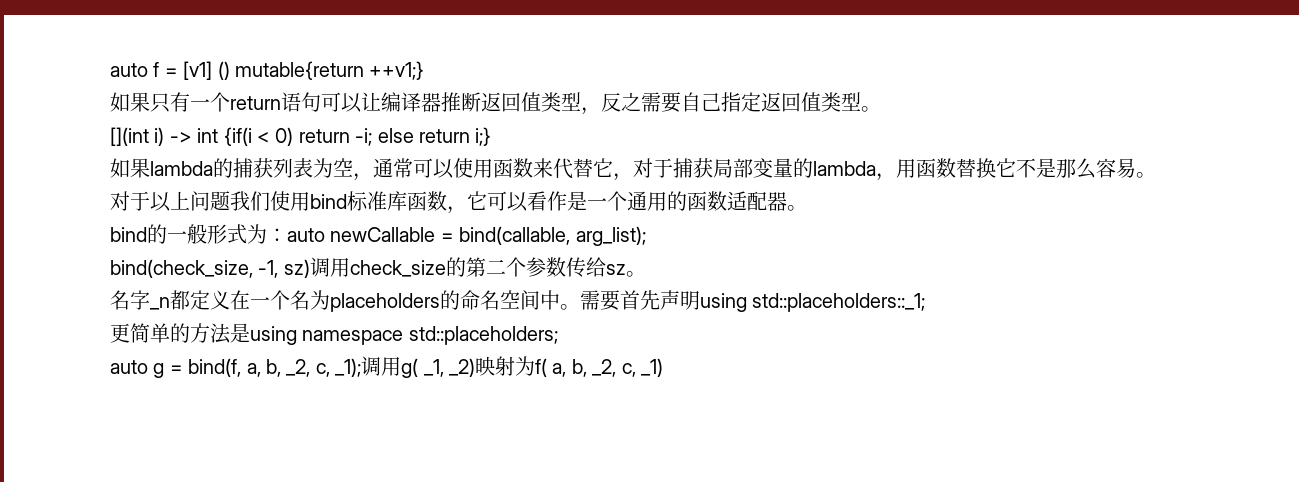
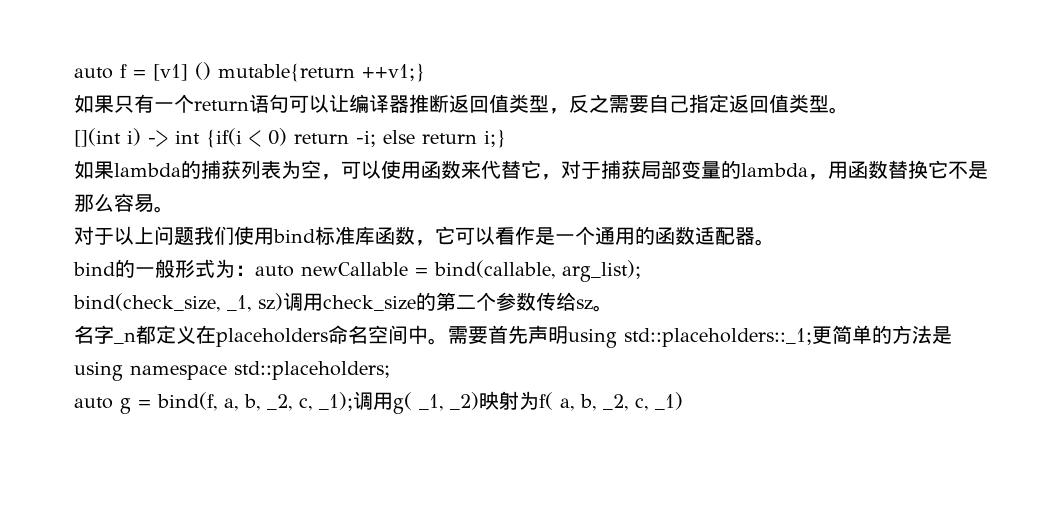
- 如果lambda的捕获列表为空，通常可以使用函数来代替它，对于捕获局部变量的lambda，用函数替换它不是那么容易。
+ 如果lambda的捕获列表为空，可以使用函数来代替它，对于捕获局部变量的lambda，用函数替换它不是那么容易。
- bind(check_size, -1, sz)调用check_size的第二个参数传给sz。
+ bind(check_size, _1, sz)调用check_size的第二个参数传给sz。
- 名字_n都定义在一个名为placeholders的命名空间中。
+ 名字_n都定义在placeholders命名空间中。
- 需要首先声明using std::placeholders::_1;
- 更简单的方法是using namespace std::placeholders;
+ 需要首先声明using std::placeholders::_1;更简单的方法是using namespace std::placeholders;

